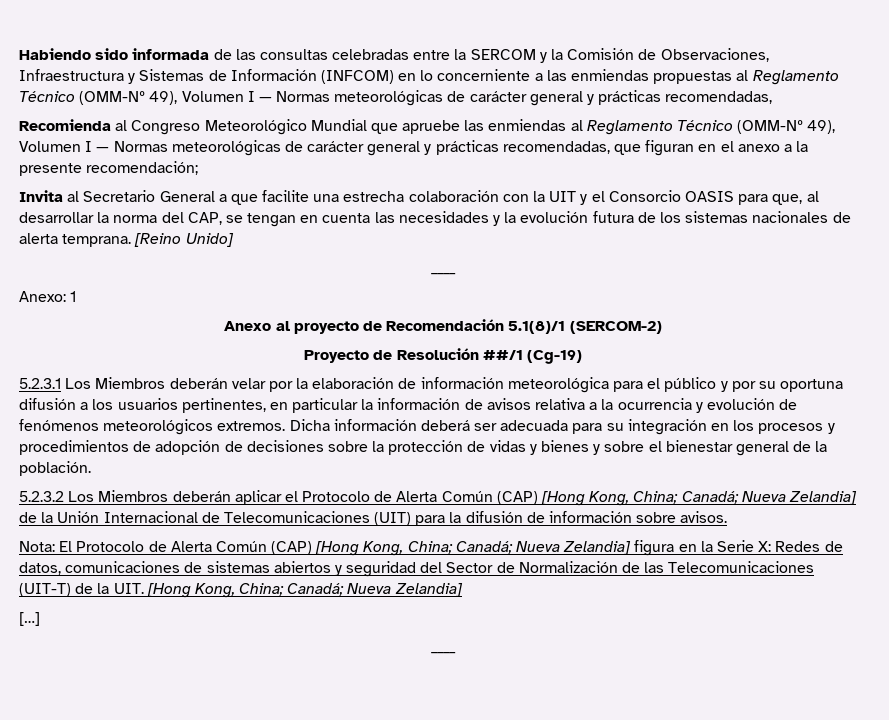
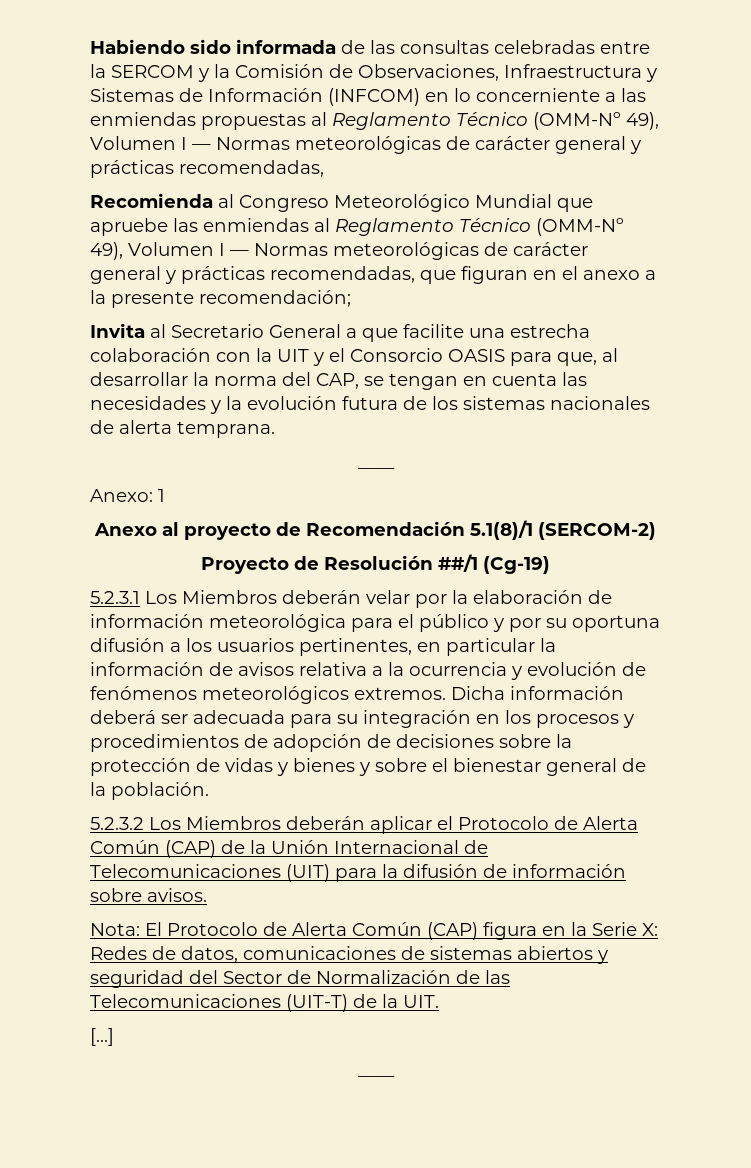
- [Reino Unido]
- 5.2.3.2 Los Miembros deberán aplicar el Protocolo de Alerta Común (CAP) [Hong Kong, China; Canadá; Nueva Zelandia] de la Unión Internacional de Telecomunicaciones (UIT) para la difusión de información sobre avisos.
+ 5.2.3.2 Los Miembros deberán aplicar el Protocolo de Alerta Común (CAP) de la Unión Internacional de Telecomunicaciones (UIT) para la difusión de información sobre avisos.
- Nota: El Protocolo de Alerta Común (CAP) [Hong Kong, China; Canadá; Nueva Zelandia] figura en la Serie X: Redes de datos, comunicaciones de sistemas abiertos y seguridad del Sector de Normalización de las Telecomunicaciones (UIT-T) de la UIT. [Hong Kong, China; Canadá; Nueva Zelandia]
+ Nota: El Protocolo de Alerta Común (CAP) figura en la Serie X: Redes de datos, comunicaciones de sistemas abiertos y seguridad del Sector de Normalización de las Telecomunicaciones (UIT-T) de la UIT.

